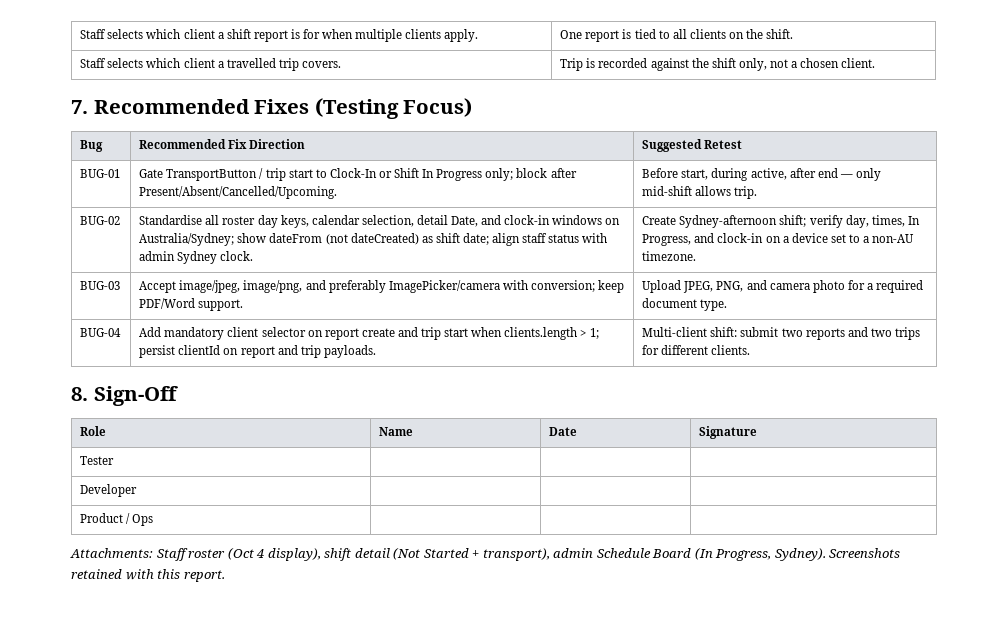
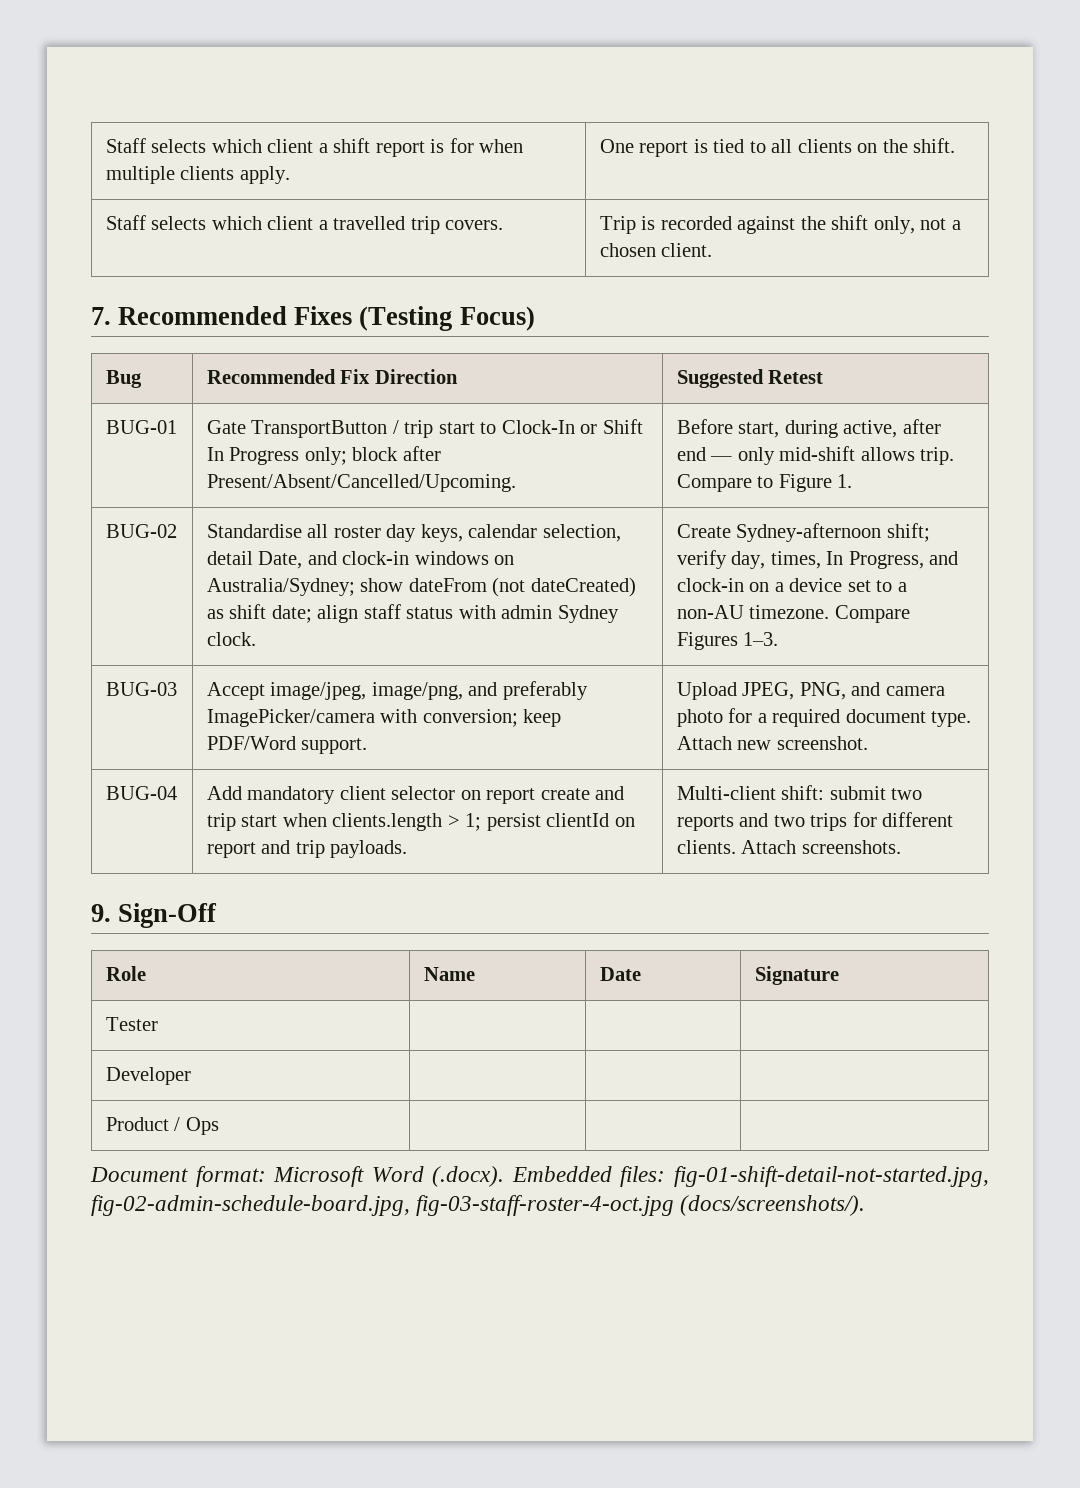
- BUG-01 | Gate TransportButton / trip start to Clock-In or Shift In Progress only; block after Present/Absent/Cancelled/Upcoming. | Before start, during active, after end — only mid-shift allows trip.
+ BUG-01 | Gate TransportButton / trip start to Clock-In or Shift In Progress only; block after Present/Absent/Cancelled/Upcoming. | Before start, during active, after end — only mid-shift allows trip. Compare to Figure 1.
+ Compare Figures 1–3.
- BUG-03 | Accept image/jpeg, image/png, and preferably ImagePicker/camera with conversion; keep PDF/Word support. | Upload JPEG, PNG, and camera photo for a required document type.
+ BUG-03 | Accept image/jpeg, image/png, and preferably ImagePicker/camera with conversion; keep PDF/Word support. | Upload JPEG, PNG, and camera photo for a required document type. Attach new screenshot.
- BUG-04 | Add mandatory client selector on report create and trip start when clients.length > 1; persist clientId on report and trip payloads. | Multi-client shift: submit two reports and two trips for different clients.
- 8. Sign-Off
+ BUG-04 | Add mandatory client selector on report create and trip start when clients.length > 1; persist clientId on report and trip payloads. | Multi-client shift: submit two reports and two trips for different clients. Attach screenshots.
+ 9. Sign-Off
- Attachments: Staff roster (Oct 4 display), shift detail (Not Started + transport), admin Schedule Board (In Progress, Sydney). Screenshots retained with this report.
+ Document format: Microsoft Word (.docx). Embedded files: fig-01-shift-detail-not-started.jpg, fig-02-admin-schedule-board.jpg, fig-03-staff-roster-4-oct.jpg (docs/screenshots/).

